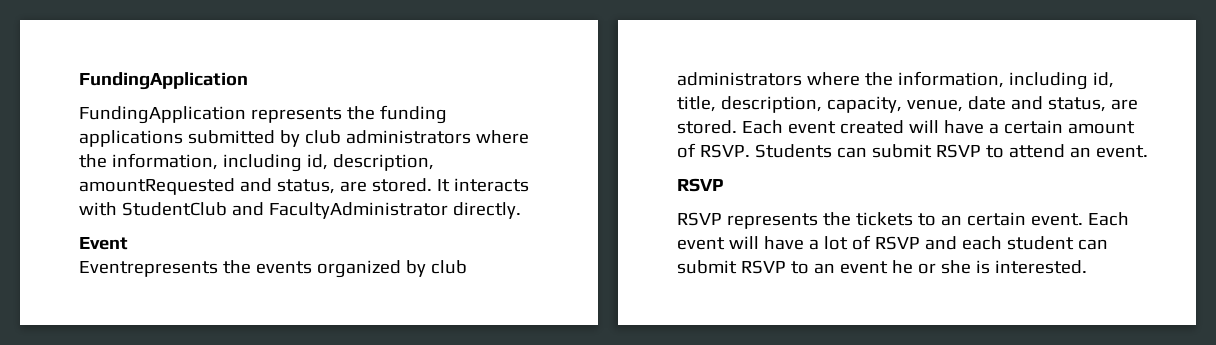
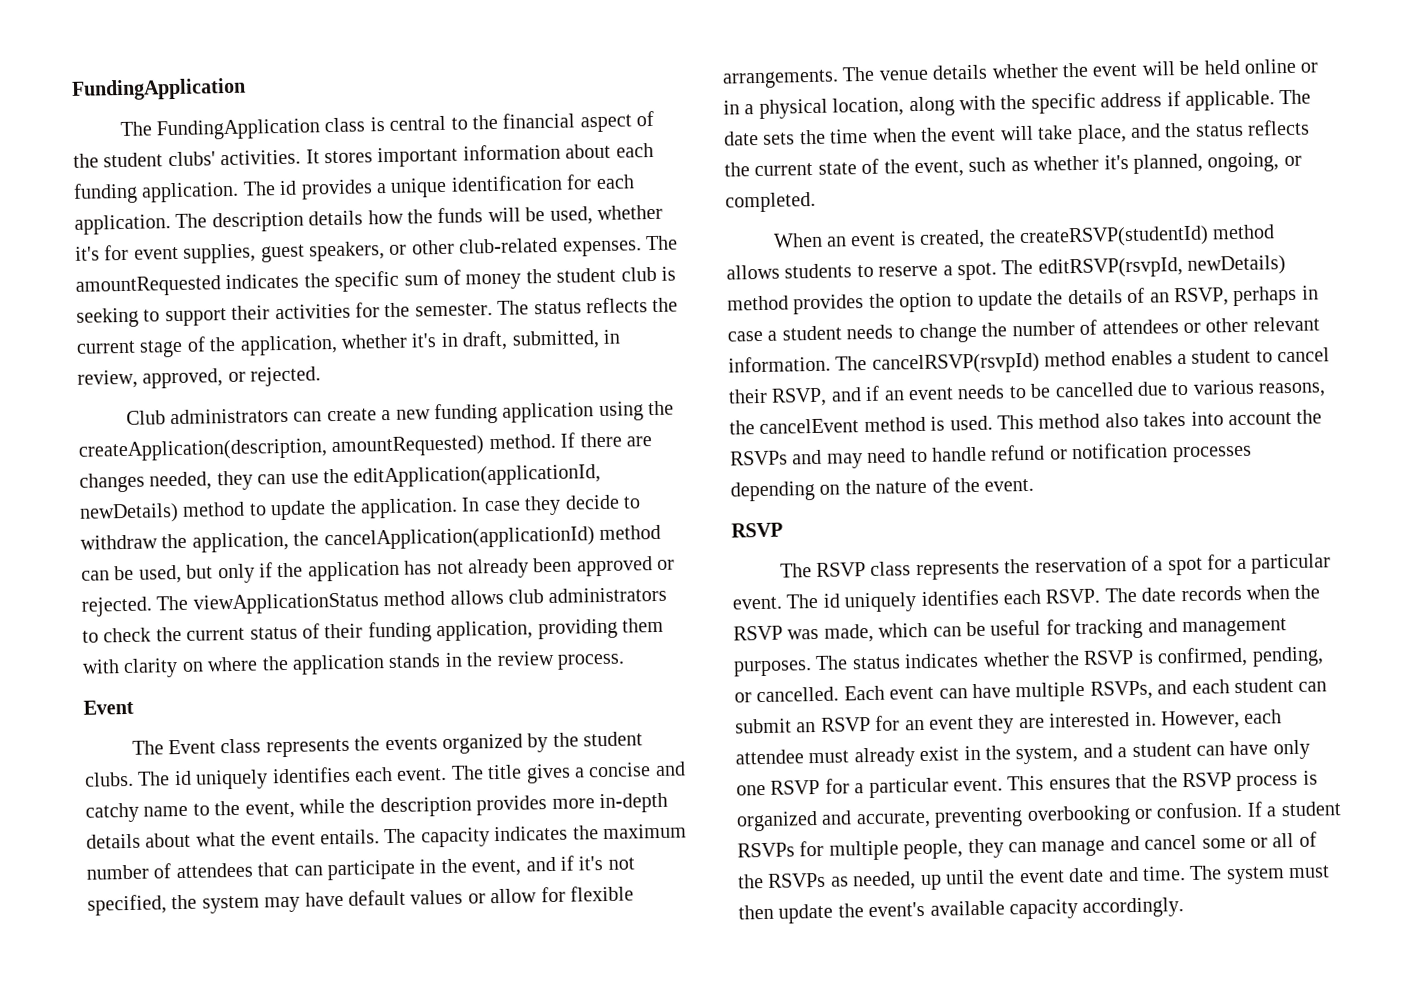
- FundingApplication represents the funding applications submitted by club administrators where the information, including id, description, amountRequested and status, are stored. It interacts with StudentClub and FacultyAdministrator directly.
+ The FundingApplication class is central to the financial aspect of the student clubs' activities. It stores important information about each funding application. The id provides a unique identification for each application. The description details how the funds will be used, whether it's for event supplies, guest speakers, or other club-related expenses. The amountRequested indicates the specific sum of money the student club is seeking to support their activities for the semester. The status reflects the current stage of the application, whether it's in draft, submitted, in review, approved, or rejected.
+ Club administrators can create a new funding application using the createApplication(description, amountRequested) method. If there are changes needed, they can use the editApplication(applicationId, newDetails) method to update the application. In case they decide to withdraw the application, the cancelApplication(applicationId) method can be used, but only if the application has not already been approved or rejected. The viewApplicationStatus method allows club administrators to check the current status of their funding application, providing them with clarity on where the application stands in the review process.
  Event
- Eventrepresents the events organized by club administrators where the information, including id, title, description, capacity, venue, date and status, are stored. Each event created will have a certain amount of RSVP. Students can submit RSVP to attend an event.
+ The Event class represents the events organized by the student clubs. The id uniquely identifies each event. The title gives a concise and catchy name to the event, while the description provides more in-depth details about what the event entails. The capacity indicates the maximum number of attendees that can participate in the event, and if it's not specified, the system may have default values or allow for flexible arrangements. The venue details whether the event will be held online or in a physical location, along with the specific address if applicable. The date sets the time when the event will take place, and the status reflects the current state of the event, such as whether it's planned, ongoing, or completed.
+ When an event is created, the createRSVP(studentId) method allows students to reserve a spot. The editRSVP(rsvpId, newDetails) method provides the option to update the details of an RSVP, perhaps in case a student needs to change the number of attendees or other relevant information. The cancelRSVP(rsvpId) method enables a student to cancel their RSVP, and if an event needs to be cancelled due to various reasons, the cancelEvent method is used. This method also takes into account the RSVPs and may need to handle refund or notification processes depending on the nature of the event.
  RSVP
- RSVP represents the tickets to an certain event. Each event will have a lot of RSVP and each student can submit RSVP to an event he or she is interested.
+ The RSVP class represents the reservation of a spot for a particular event. The id uniquely identifies each RSVP. The date records when the RSVP was made, which can be useful for tracking and management purposes. The status indicates whether the RSVP is confirmed, pending, or cancelled. Each event can have multiple RSVPs, and each student can submit an RSVP for an event they are interested in. However, each attendee must already exist in the system, and a student can have only one RSVP for a particular event. This ensures that the RSVP process is organized and accurate, preventing overbooking or confusion. If a student RSVPs for multiple people, they can manage and cancel some or all of the RSVPs as needed, up until the event date and time. The system must then update the event's available capacity accordingly.

